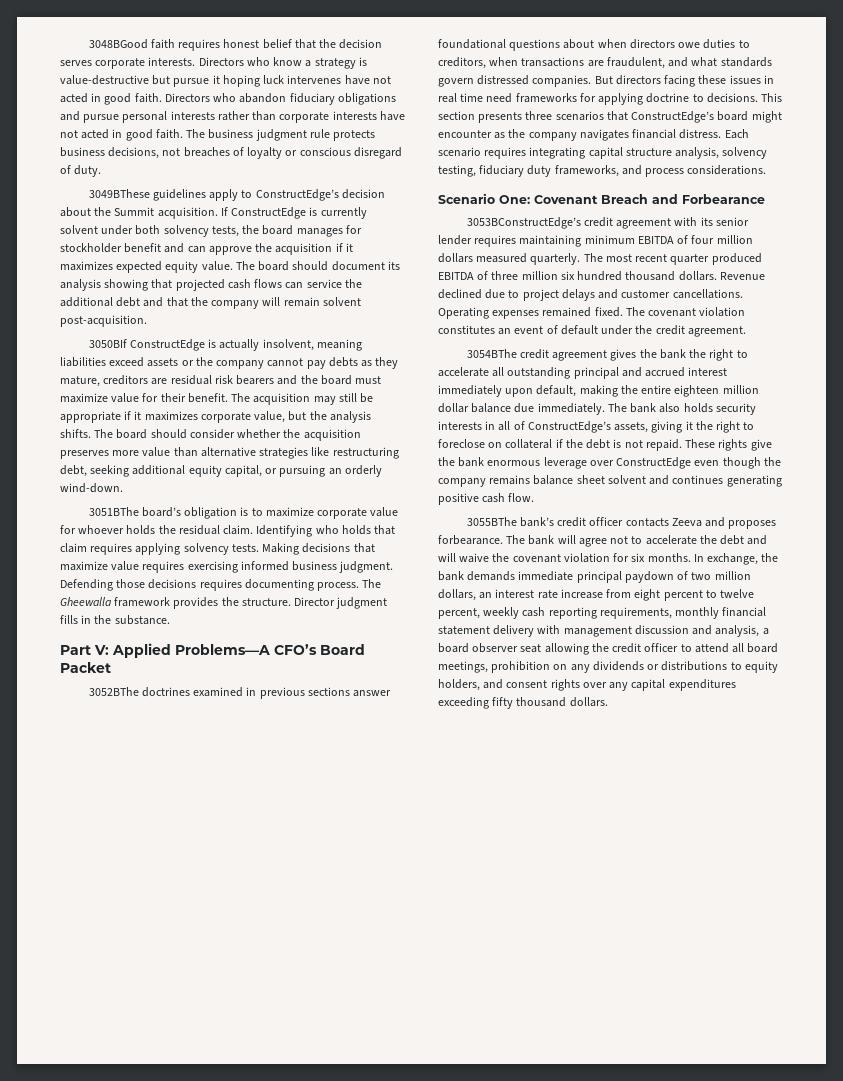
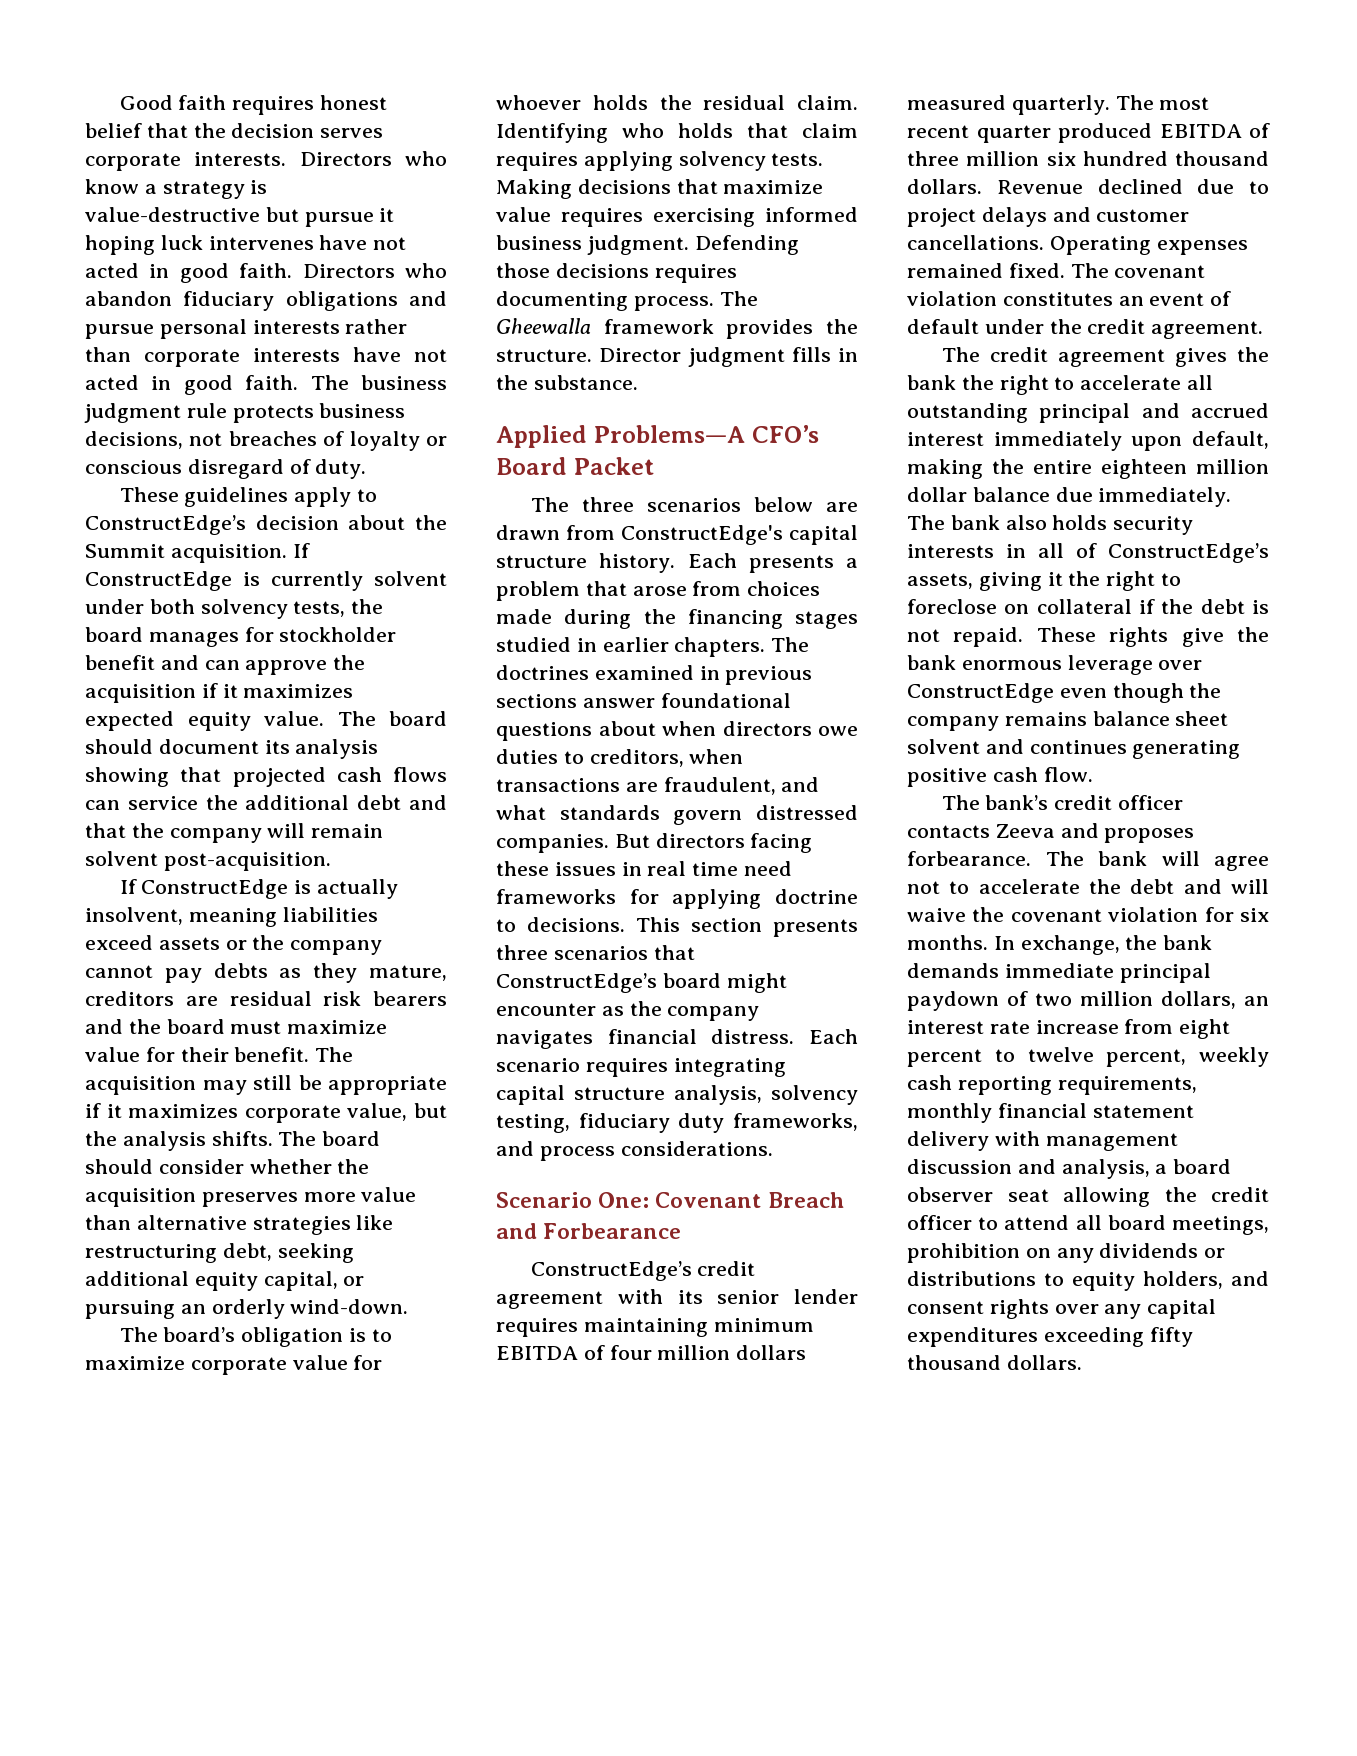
- 3048BGood faith requires honest belief that the decision serves corporate interests.
+ Good faith requires honest belief that the decision serves corporate interests.
- 3049BThese guidelines apply to ConstructEdge’s decision about the Summit acquisition.
+ These guidelines apply to ConstructEdge’s decision about the Summit acquisition.
- 3050BIf ConstructEdge is actually insolvent, meaning liabilities exceed assets or the company cannot pay debts as they mature, creditors are residual risk bearers and the board must maximize value for their benefit.
+ If ConstructEdge is actually insolvent, meaning liabilities exceed assets or the company cannot pay debts as they mature, creditors are residual risk bearers and the board must maximize value for their benefit.
- 3051BThe board’s obligation is to maximize corporate value for whoever holds the residual claim.
+ The board’s obligation is to maximize corporate value for whoever holds the residual claim.
- Part V: Applied Problems—A CFO’s Board Packet
+ Applied Problems—A CFO’s Board Packet
- 3052BThe doctrines examined in previous sections answer foundational questions about when directors owe duties to creditors, when transactions are fraudulent, and what standards govern distressed companies.
+ The three scenarios below are drawn from ConstructEdge's capital structure history. Each presents a problem that arose from choices made during the financing stages studied in earlier chapters. The doctrines examined in previous sections answer foundational questions about when directors owe duties to creditors, when transactions are fraudulent, and what standards govern distressed companies.
- 3053BConstructEdge’s credit agreement with its senior lender requires maintaining minimum EBITDA of four million dollars measured quarterly.
+ ConstructEdge’s credit agreement with its senior lender requires maintaining minimum EBITDA of four million dollars measured quarterly.
- 3054BThe credit agreement gives the bank the right to accelerate all outstanding principal and accrued interest immediately upon default, making the entire eighteen million dollar balance due immediately.
+ The credit agreement gives the bank the right to accelerate all outstanding principal and accrued interest immediately upon default, making the entire eighteen million dollar balance due immediately.
- 3055BThe bank’s credit officer contacts Zeeva and proposes forbearance.
+ The bank’s credit officer contacts Zeeva and proposes forbearance.

